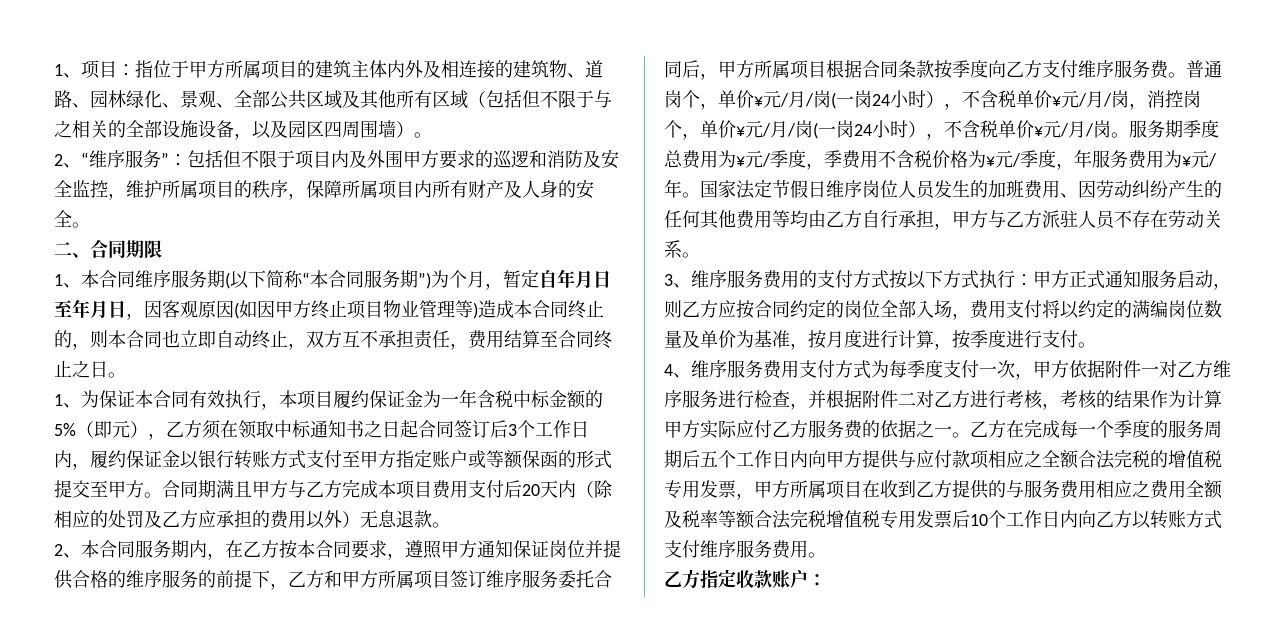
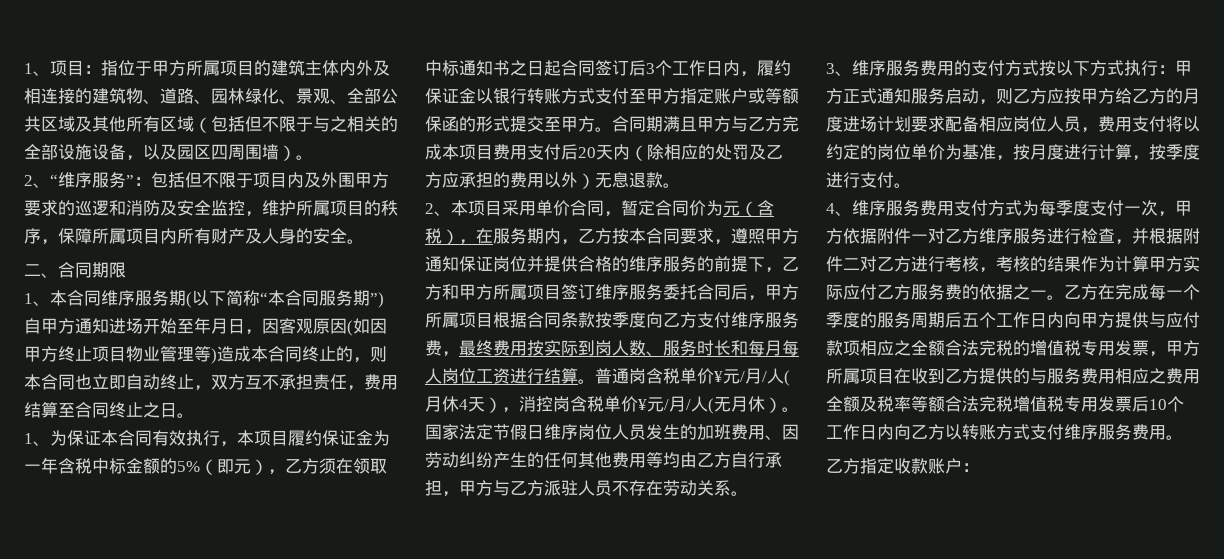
- 1、本合同维序服务期(以下简称“本合同服务期”)为个月，暂定自年月日至年月日，因客观原因(如因甲方终止项目物业管理等)造成本合同终止的，则本合同也立即自动终止，双方互不承担责任，费用结算至合同终止之日。
+ 1、本合同维序服务期(以下简称“本合同服务期”)自甲方通知进场开始至年月日，因客观原因(如因甲方终止项目物业管理等)造成本合同终止的，则本合同也立即自动终止，双方互不承担责任，费用结算至合同终止之日。
- 2、本合同服务期内，在乙方按本合同要求，遵照甲方通知保证岗位并提供合格的维序服务的前提下，乙方和甲方所属项目签订维序服务委托合同后，甲方所属项目根据合同条款按季度向乙方支付维序服务费。普通岗个，单价¥元/月/岗(一岗24小时），不含税单价¥元/月/岗，消控岗个，单价¥元/月/岗(一岗24小时），不含税单价¥元/月/岗。服务期季度总费用为¥元/季度，季费用不含税价格为¥元/季度，年服务费用为¥元/年。
+ 2、本项目采用单价合同，暂定合同价为元（含税），在服务期内，乙方按本合同要求，遵照甲方通知保证岗位并提供合格的维序服务的前提下，乙方和甲方所属项目签订维序服务委托合同后，甲方所属项目根据合同条款按季度向乙方支付维序服务费，最终费用按实际到岗人数、服务时长和每月每人岗位工资进行结算。普通岗含税单价¥元/月/人(月休4天），消控岗含税单价¥元/月/人(无月休）。
- 3、维序服务费用的支付方式按以下方式执行：甲方正式通知服务启动，则乙方应按合同约定的岗位全部入场，费用支付将以约定的满编岗位数量及单价为基准，按月度进行计算，按季度进行支付。
+ 3、维序服务费用的支付方式按以下方式执行：甲方正式通知服务启动，则乙方应按甲方给乙方的月度进场计划要求配备相应岗位人员，费用支付将以约定的岗位单价为基准，按月度进行计算，按季度进行支付。

